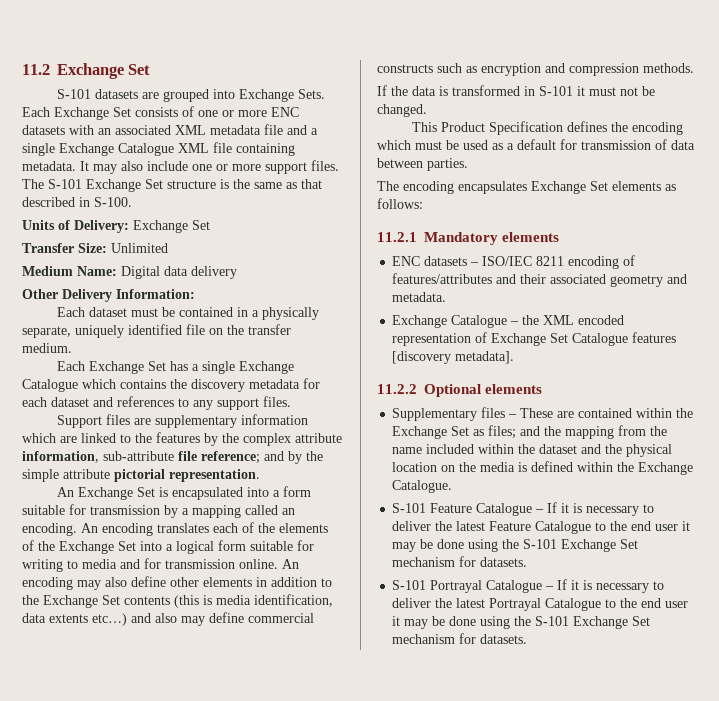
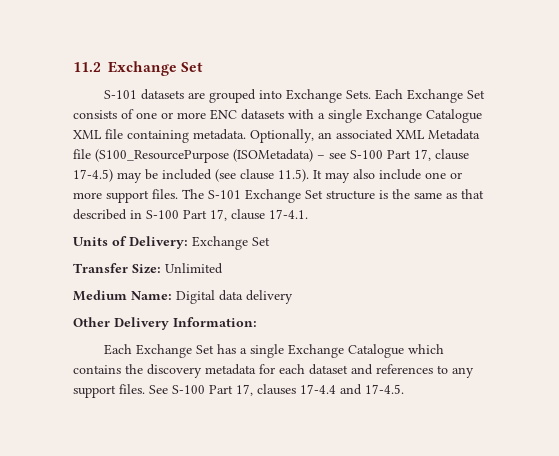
- Each Exchange Set consists of one or more ENC datasets with an associated XML metadata file and a single Exchange Catalogue XML file containing metadata.
+ Each Exchange Set consists of one or more ENC datasets with a single Exchange Catalogue XML file containing metadata.
- It may also include one or more support files.
+ Optionally, an associated XML Metadata file (S100_ResourcePurpose (ISOMetadata) – see S-100 Part 17, clause 17-4.5) may be included (see clause 11.5). It may also include one or more support files.
- The S-101 Exchange Set structure is the same as that described in S-100.
+ The S-101 Exchange Set structure is the same as that described in S-100 Part 17, clause 17-4.1.
- Each dataset must be contained in a physically separate, uniquely identified file on the transfer medium.
- Each Exchange Set has a single Exchange Catalogue which contains the discovery metadata for each dataset and references to any support files.
- Support files are supplementary information which are linked to the features by the complex attribute information, sub-attribute file reference; and by the simple attribute pictorial representation.
- An Exchange Set is encapsulated into a form suitable for transmission by a mapping called an encoding. An encoding translates each of the elements of the Exchange Set into a logical form suitable for writing to media and for transmission online. An encoding may also define other elements in addition to the Exchange Set contents (this is media identification, data extents etc…) and also may define commercial constructs such as encryption and compression methods.
- If the data is transformed in S-101 it must not be changed.
- This Product Specification defines the encoding which must be used as a default for transmission of data between parties.
- The encoding encapsulates Exchange Set elements as follows:
- 11.2.1 Mandatory elements
- ENC datasets – ISO/IEC 8211 encoding of features/attributes and their associated geometry and metadata.
- Exchange Catalogue – the XML encoded representation of Exchange Set Catalogue features [discovery metadata].
- 11.2.2 Optional elements
- Supplementary files – These are contained within the Exchange Set as files; and the mapping from the name included within the dataset and the physical location on the media is defined within the Exchange Catalogue.
- S-101 Feature Catalogue – If it is necessary to deliver the latest Feature Catalogue to the end user it may be done using the S-101 Exchange Set mechanism for datasets.
- S-101 Portrayal Catalogue – If it is necessary to deliver the latest Portrayal Catalogue to the end user it may be done using the S-101 Exchange Set mechanism for datasets.
+ Each Exchange Set has a single Exchange Catalogue which contains the discovery metadata for each dataset and references to any support files. See S-100 Part 17, clauses 17-4.4 and 17-4.5.

